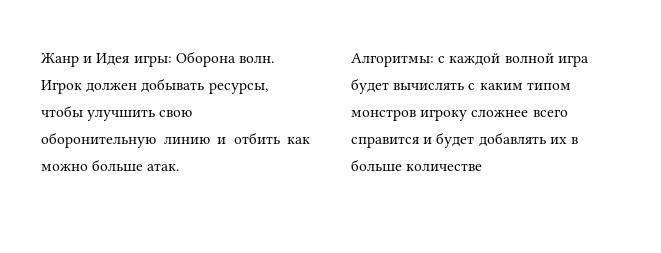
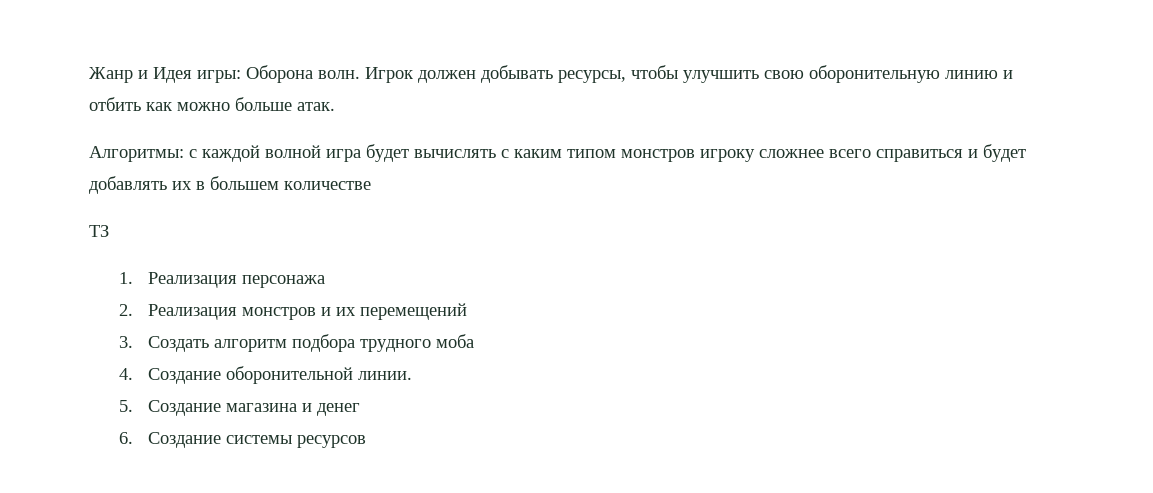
- Алгоритмы: с каждой волной игра будет вычислять с каким типом монстров игроку сложнее всего справится и будет добавлять их в больше количестве
+ Алгоритмы: с каждой волной игра будет вычислять с каким типом монстров игроку сложнее всего справиться и будет добавлять их в большем количестве
+ ТЗ
+ 1. Реализация персонажа
+ 2. Реализация монстров и их перемещений
+ 3. Создать алгоритм подбора трудного моба
+ 4. Создание оборонительной линии.
+ 5. Создание магазина и денег
+ 6. Создание системы ресурсов

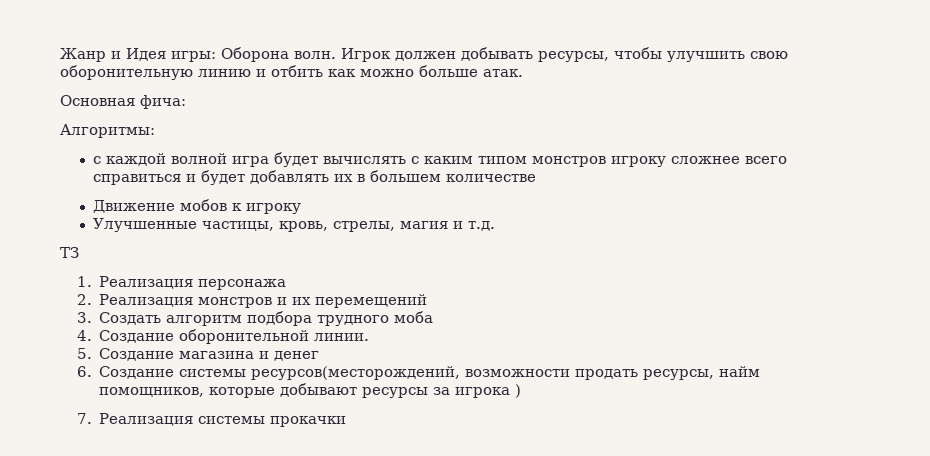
+ Основная фича:
- Алгоритмы: с каждой волной игра будет вычислять с каким типом монстров игроку сложнее всего справиться и будет добавлять их в большем количестве
+ Алгоритмы:
+ с каждой волной игра будет вычислять с каким типом монстров игроку сложнее всего справиться и будет добавлять их в большем количестве
+ Движение мобов к игроку
+ Улучшенные частицы, кровь, стрелы, магия и т.д.
- 6. Создание системы ресурсов
+ 6. Создание системы ресурсов(месторождений, возможности продать ресурсы, найм помощников, которые добывают ресурсы за игрока )
+ 7. Реализация системы прокачки

